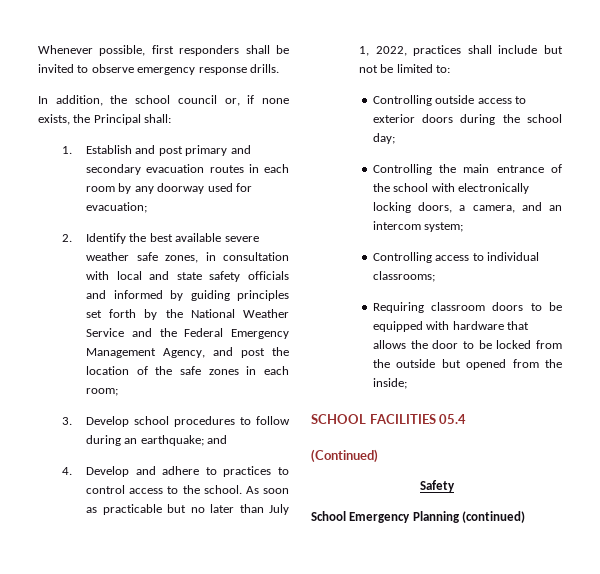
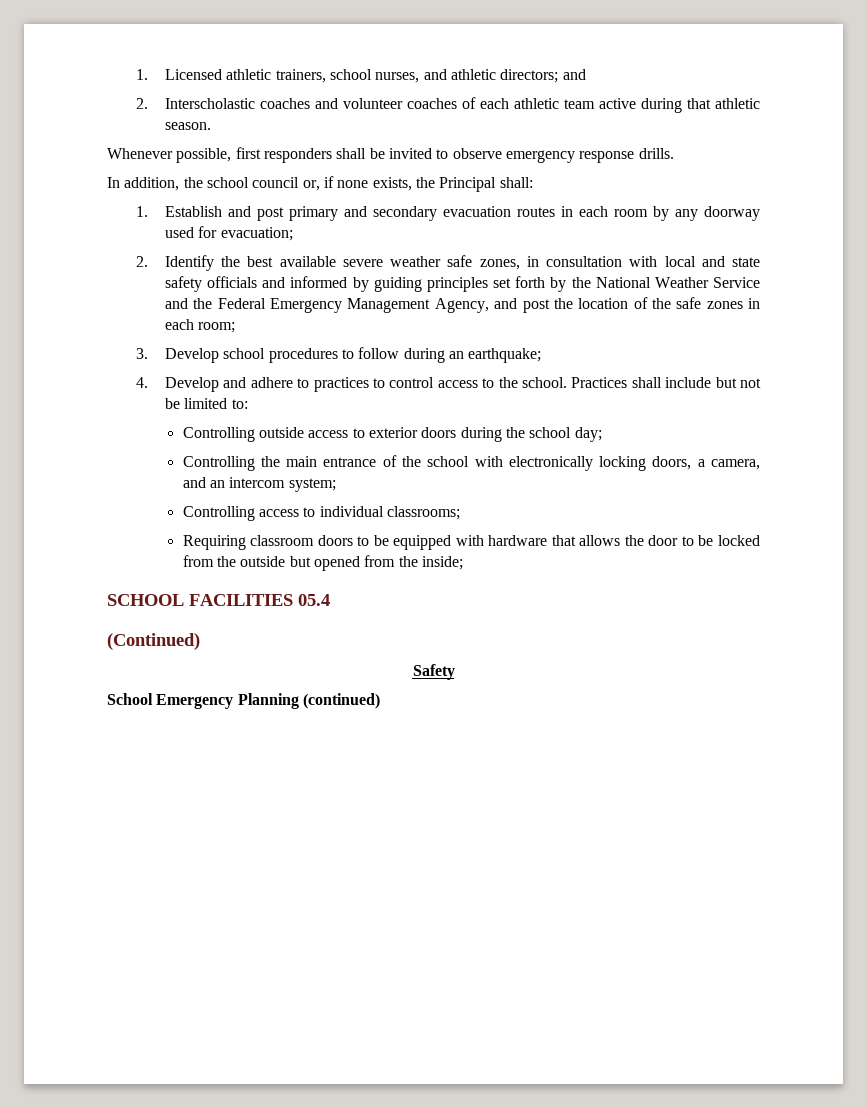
+ 1. Licensed athletic trainers, school nurses, and athletic directors; and
+ 2. Interscholastic coaches and volunteer coaches of each athletic team active during that athletic season.
- 3. Develop school procedures to follow during an earthquake; and
+ 3. Develop school procedures to follow during an earthquake;
- As soon as practicable but no later than July 1, 2022, practices shall include but not be limited to:
+ Practices shall include but not be limited to:

